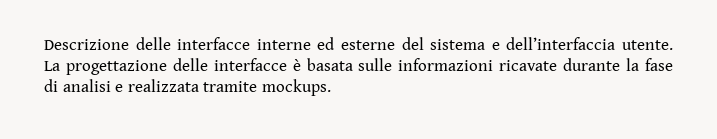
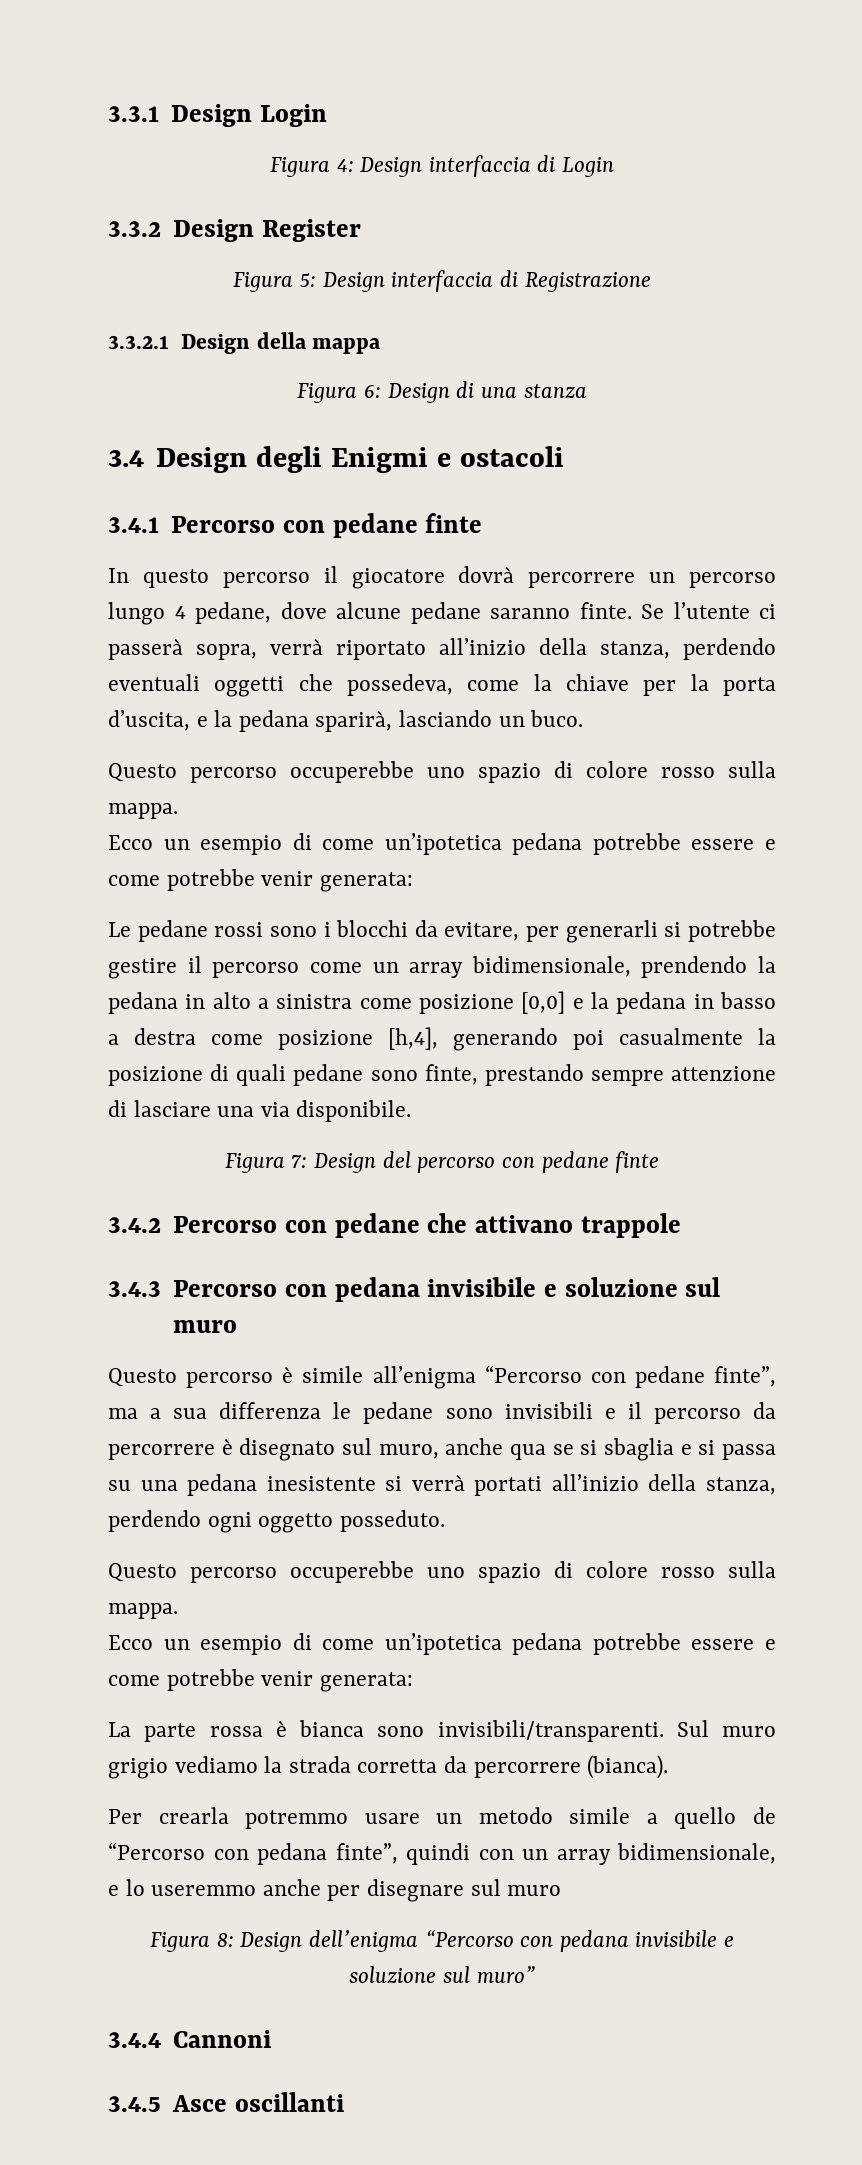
- Descrizione delle interfacce interne ed esterne del sistema e dell’interfaccia utente. La progettazione delle interfacce è basata sulle informazioni ricavate durante la fase di analisi e realizzata tramite mockups.
+ 3.3.1 Design Login
+ Figura 4: Design interfaccia di Login
+ 3.3.2 Design Register
+ Figura 5: Design interfaccia di Registrazione
+ 3.3.2.1 Design della mappa
+ Figura 6: Design di una stanza
+ 3.4 Design degli Enigmi e ostacoli
+ 3.4.1 Percorso con pedane finte
+ In questo percorso il giocatore dovrà percorrere un percorso lungo 4 pedane, dove alcune pedane saranno finte. Se l’utente ci passerà sopra, verrà riportato all’inizio della stanza, perdendo eventuali oggetti che possedeva, come la chiave per la porta d’uscita, e la pedana sparirà, lasciando un buco.
+ Questo percorso occuperebbe uno spazio di colore rosso sulla mappa.
+ Ecco un esempio di come un’ipotetica pedana potrebbe essere e come potrebbe venir generata:
+ Le pedane rossi sono i blocchi da evitare, per generarli si potrebbe gestire il percorso come un array bidimensionale, prendendo la pedana in alto a sinistra come posizione [0,0] e la pedana in basso a destra come posizione [h,4], generando poi casualmente la posizione di quali pedane sono finte, prestando sempre attenzione di lasciare una via disponibile.
+ Figura 7: Design del percorso con pedane finte
+ 3.4.2 Percorso con pedane che attivano trappole
+ 3.4.3 Percorso con pedana invisibile e soluzione sul muro
+ Questo percorso è simile all’enigma “Percorso con pedane finte”, ma a sua differenza le pedane sono invisibili e il percorso da percorrere è disegnato sul muro, anche qua se si sbaglia e si passa su una pedana inesistente si verrà portati all’inizio della stanza, perdendo ogni oggetto posseduto.
+ Questo percorso occuperebbe uno spazio di colore rosso sulla mappa.
+ Ecco un esempio di come un’ipotetica pedana potrebbe essere e come potrebbe venir generata:
+ La parte rossa è bianca sono invisibili/transparenti. Sul muro grigio vediamo la strada corretta da percorrere (bianca).
+ Per crearla potremmo usare un metodo simile a quello de “Percorso con pedana finte”, quindi con un array bidimensionale, e lo useremmo anche per disegnare sul muro
+ Figura 8: Design dell’enigma “Percorso con pedana invisibile e soluzione sul muro”
+ 3.4.4 Cannoni
+ 3.4.5 Asce oscillanti

